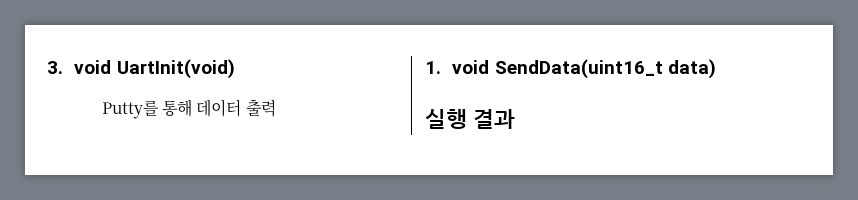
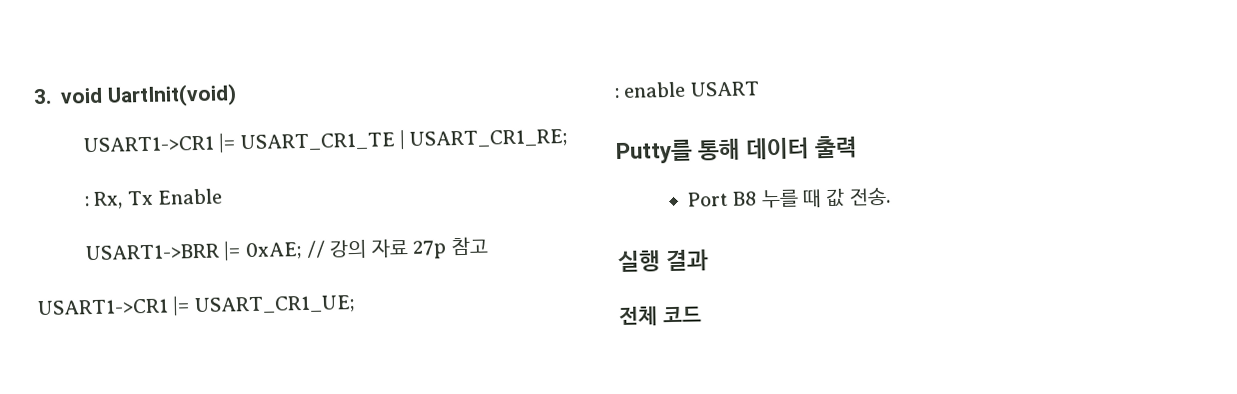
+ USART1->CR1 |= USART_CR1_TE | USART_CR1_RE;
+ : Rx, Tx Enable
+ USART1->BRR |= 0xAE; // 강의 자료 27p 참고
+ USART1->CR1 |= USART_CR1_UE;
+ : enable USART
  Putty를 통해 데이터 출력
- 1. void SendData(uint16_t data)
+ Port B8 누를 때 값 전송.
+ 전체 코드

